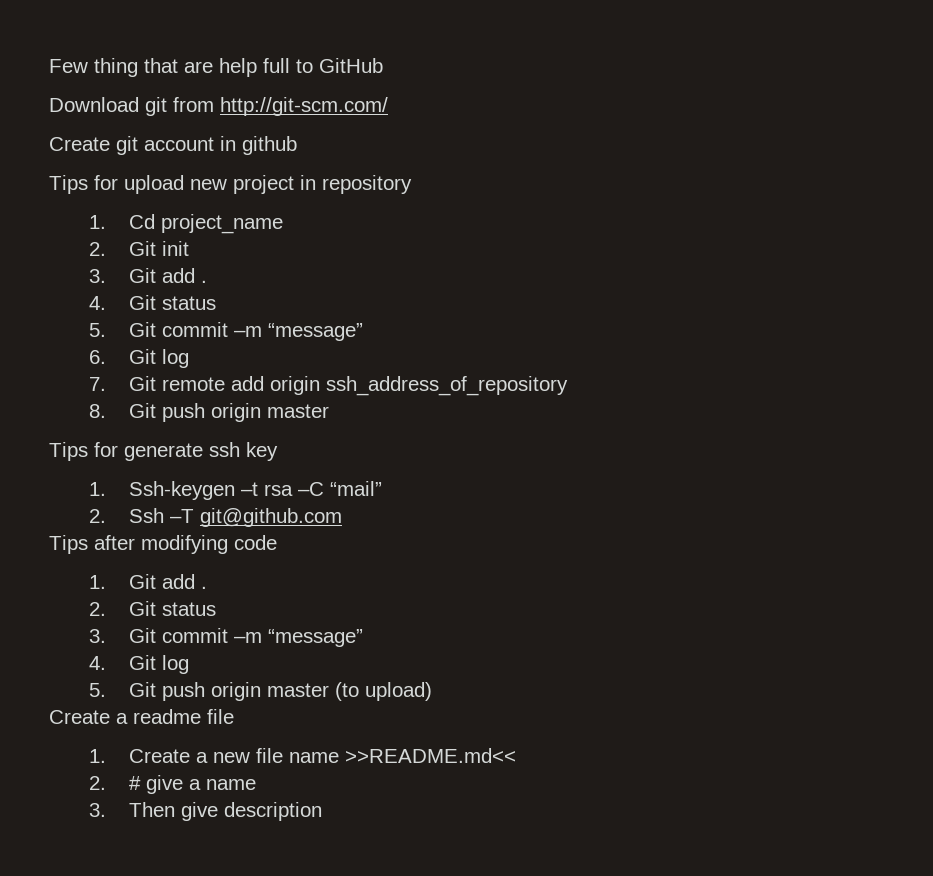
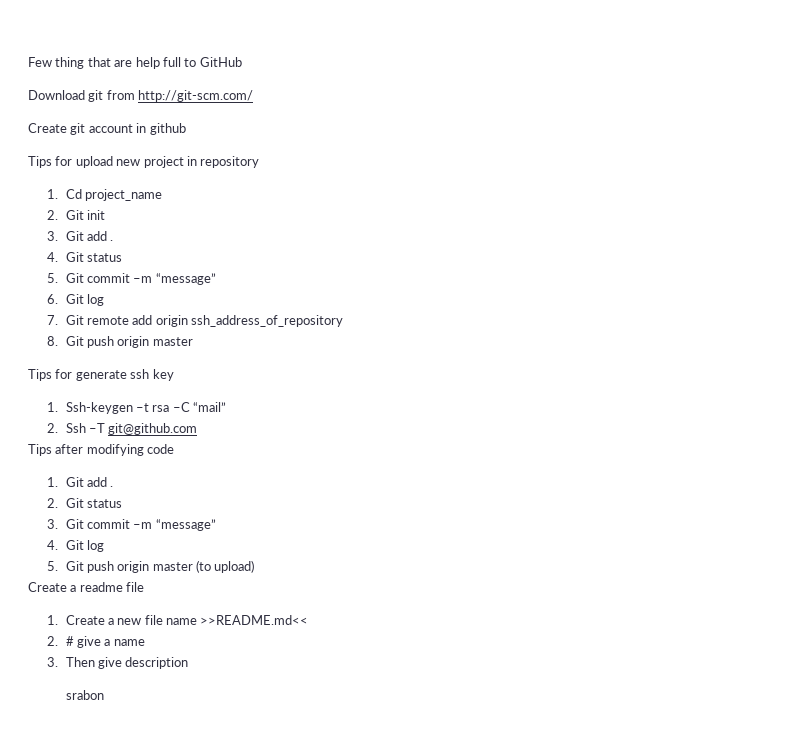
+ srabon

